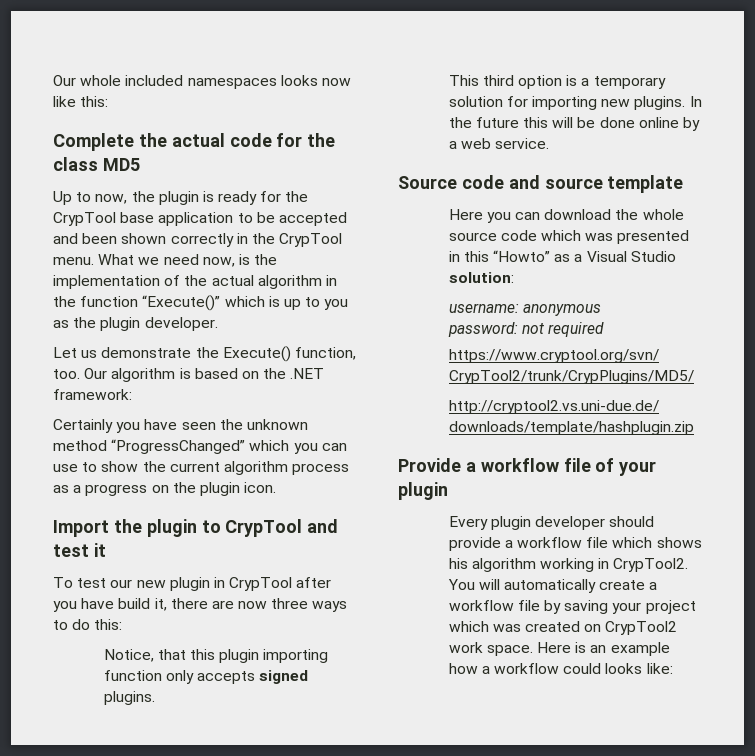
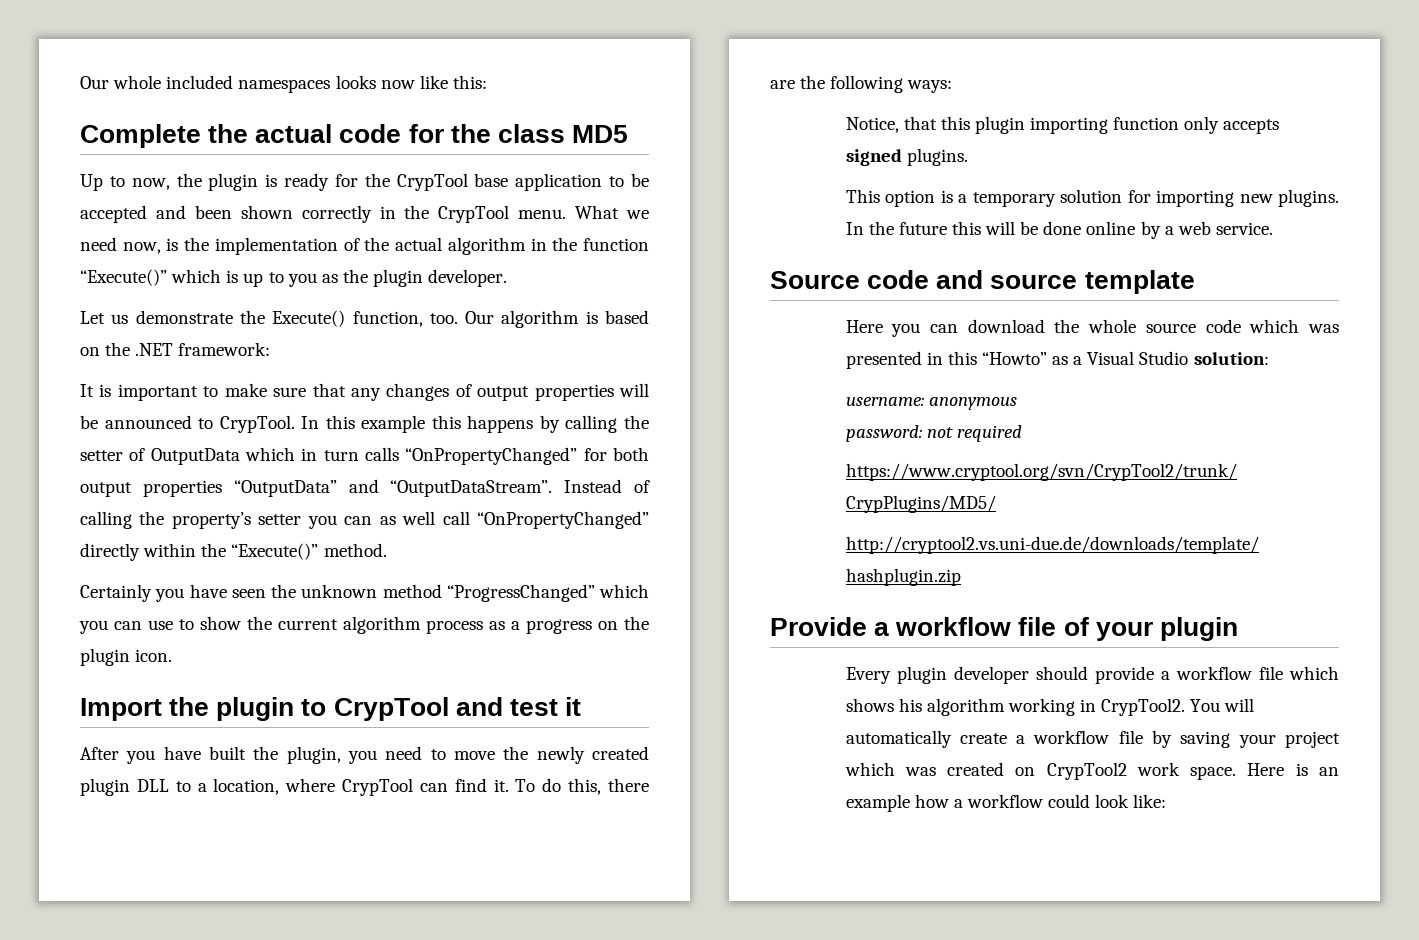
+ It is important to make sure that any changes of output properties will be announced to CrypTool. In this example this happens by calling the setter of OutputData which in turn calls “OnPropertyChanged” for both output properties “OutputData” and “OutputDataStream”. Instead of calling the property’s setter you can as well call “OnPropertyChanged” directly within the “Execute()” method.
- To test our new plugin in CrypTool after you have build it, there are now three ways to do this:
+ After you have built the plugin, you need to move the newly created plugin DLL to a location, where CrypTool can find it. To do this, there are the following ways:
- This third option is a temporary solution for importing new plugins.
+ This option is a temporary solution for importing new plugins.
- Here is an example how a workflow could looks like:
+ Here is an example how a workflow could look like:

